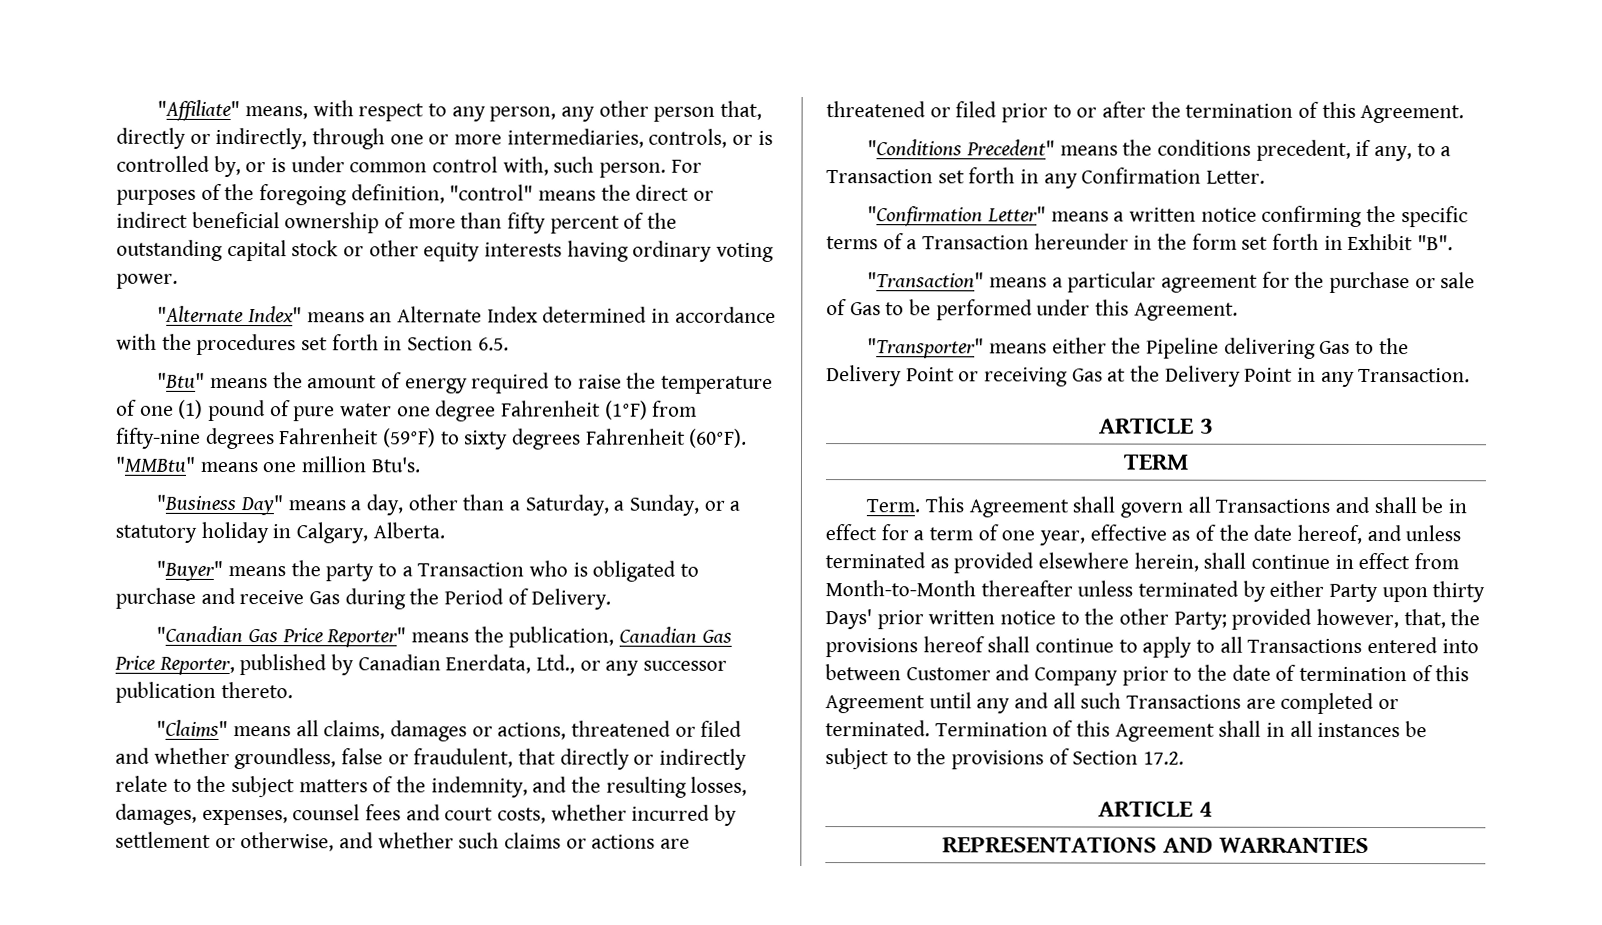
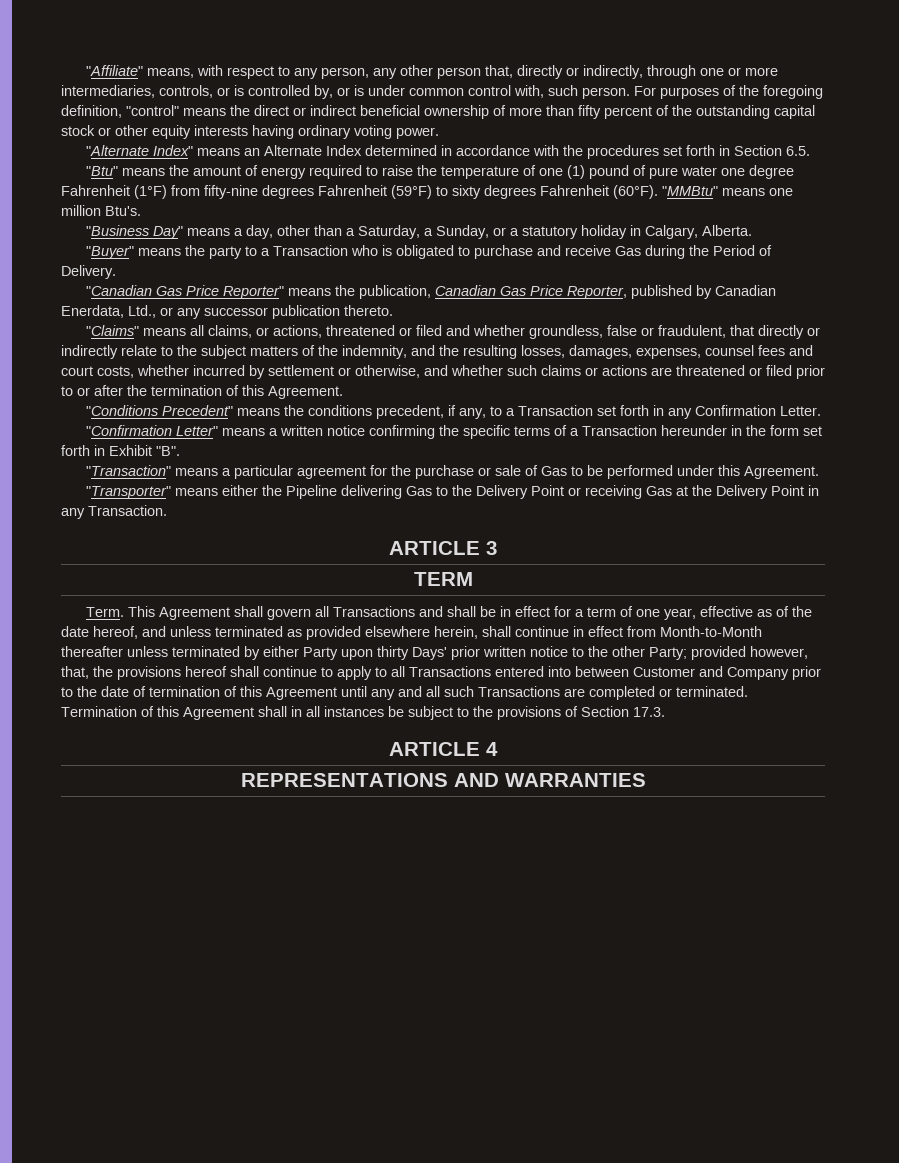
- "Claims" means all claims, damages or actions, threatened or filed and whether groundless, false or fraudulent, that directly or indirectly relate to the subject matters of the indemnity, and the resulting losses, damages, expenses, counsel fees and court costs, whether incurred by settlement or otherwise, and whether such claims or actions are threatened or filed prior to or after the termination of this Agreement.
+ "Claims" means all claims, or actions, threatened or filed and whether groundless, false or fraudulent, that directly or indirectly relate to the subject matters of the indemnity, and the resulting losses, damages, expenses, counsel fees and court costs, whether incurred by settlement or otherwise, and whether such claims or actions are threatened or filed prior to or after the termination of this Agreement.
- Termination of this Agreement shall in all instances be subject to the provisions of Section 17.2.
+ Termination of this Agreement shall in all instances be subject to the provisions of Section 17.3.

